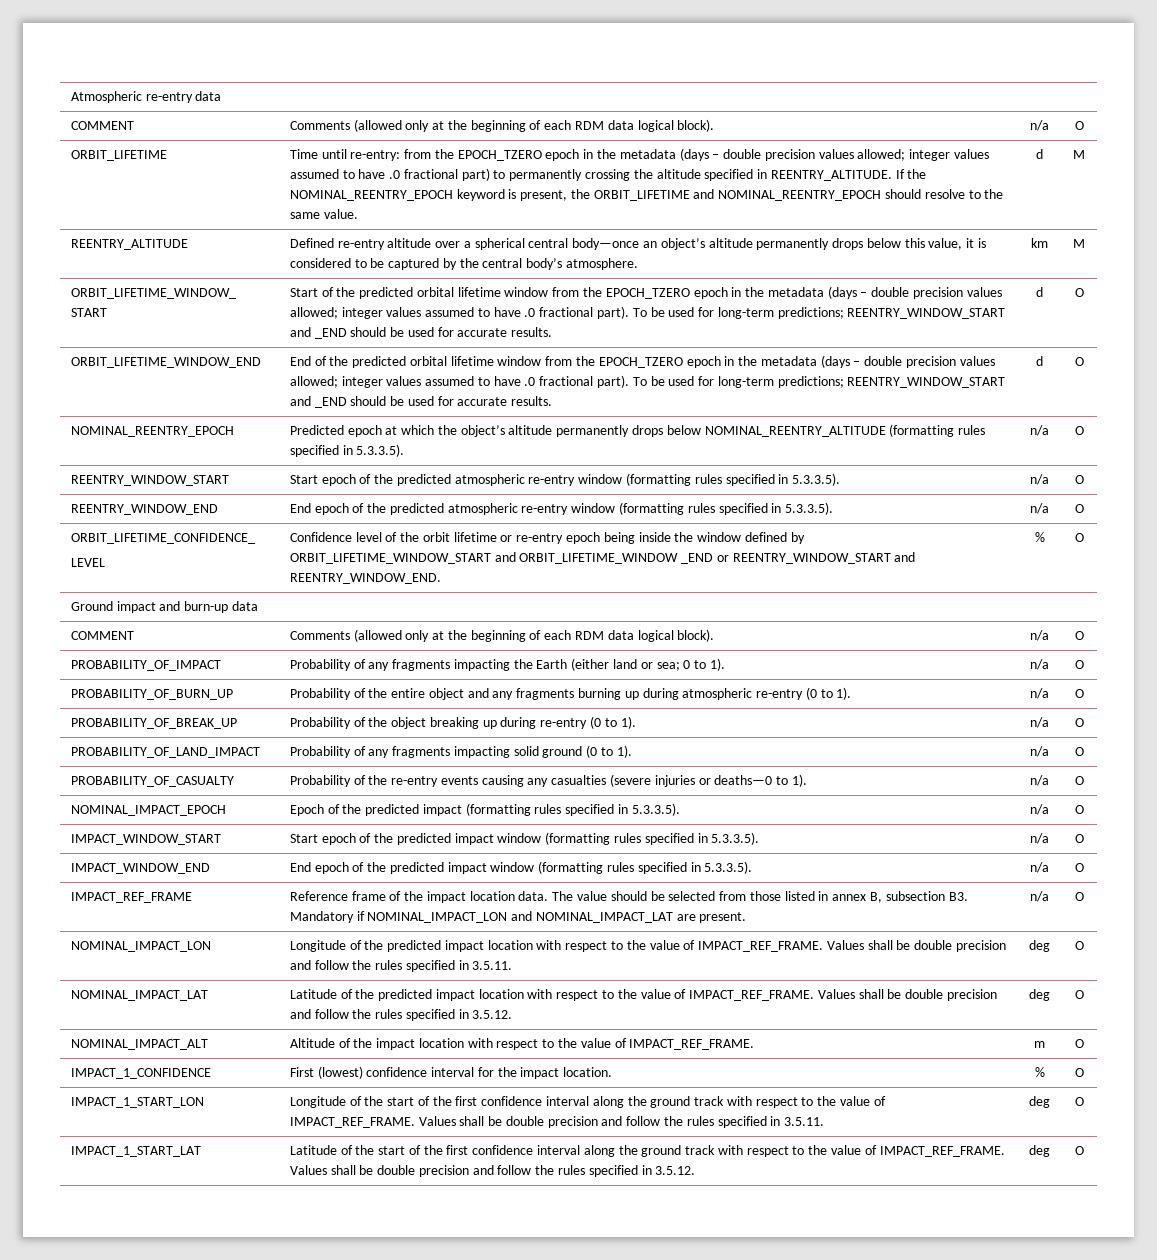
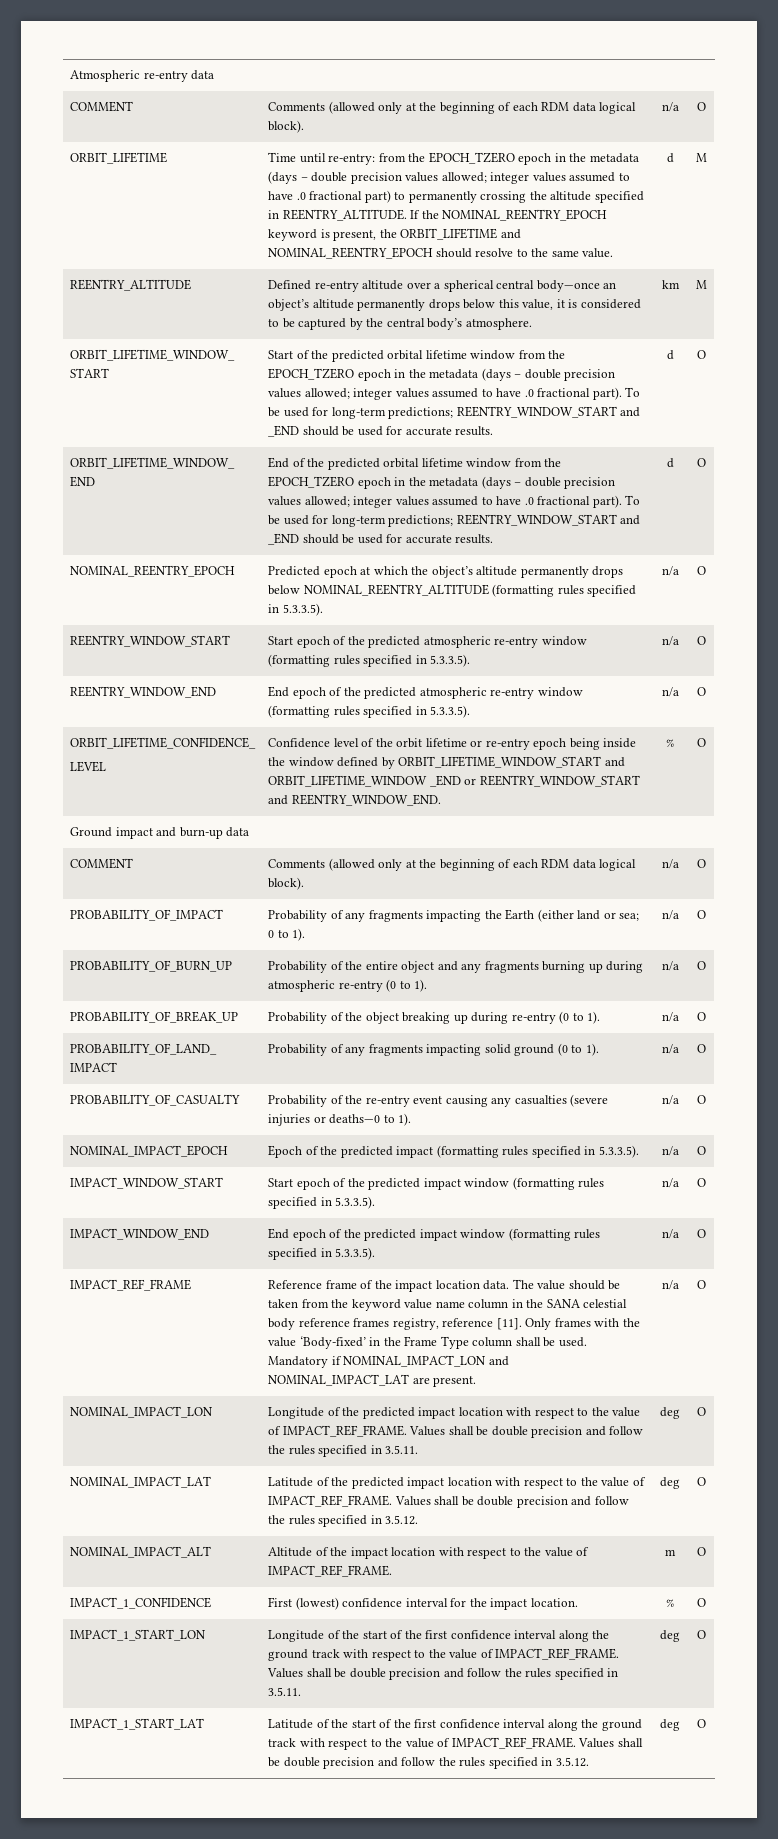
- PROBABILITY_OF_CASUALTY | Probability of the re-entry events causing any casualties (severe injuries or deaths—0 to 1). | n/a | O
+ PROBABILITY_OF_CASUALTY | Probability of the re-entry event causing any casualties (severe injuries or deaths—0 to 1). | n/a | O
- The value should be selected from those listed in annex B, subsection B3. Mandatory if NOMINAL_IMPACT_LON and NOMINAL_IMPACT_LAT are present.
+ The value should be taken from the keyword value name column in the SANA celestial body reference frames registry, reference [11]. Only frames with the value ‘Body-fixed’ in the Frame Type column shall be used. Mandatory if NOMINAL_IMPACT_LON and NOMINAL_IMPACT_LAT are present.

